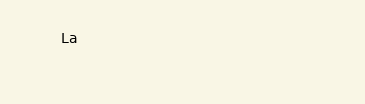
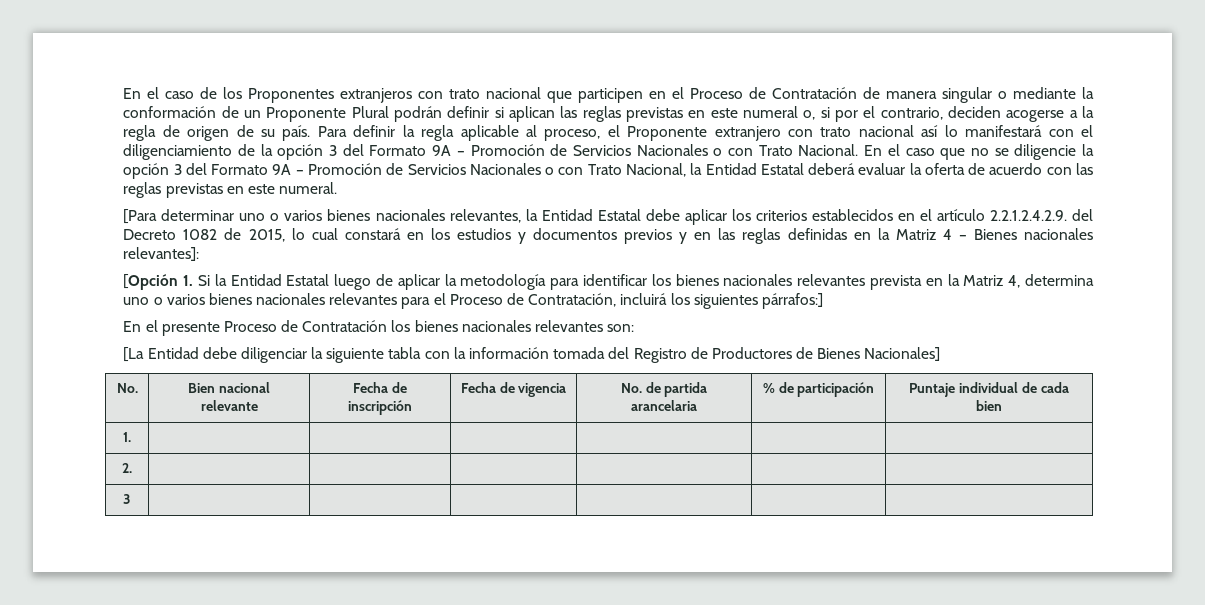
- La
+ En el caso de los Proponentes extranjeros con trato nacional que participen en el Proceso de Contratación de manera singular o mediante la conformación de un Proponente Plural podrán definir si aplican las reglas previstas en este numeral o, si por el contrario, deciden acogerse a la regla de origen de su país. Para definir la regla aplicable al proceso, el Proponente extranjero con trato nacional así lo manifestará con el diligenciamiento de la opción 3 del Formato 9A – Promoción de Servicios Nacionales o con Trato Nacional. En el caso que no se diligencie la opción 3 del Formato 9A – Promoción de Servicios Nacionales o con Trato Nacional, la Entidad Estatal deberá evaluar la oferta de acuerdo con las reglas previstas en este numeral.
+ [Para determinar uno o varios bienes nacionales relevantes, la Entidad Estatal debe aplicar los criterios establecidos en el artículo 2.2.1.2.4.2.9. del Decreto 1082 de 2015, lo cual constará en los estudios y documentos previos y en las reglas definidas en la Matriz 4 – Bienes nacionales relevantes]:
+ [Opción 1. Si la Entidad Estatal luego de aplicar la metodología para identificar los bienes nacionales relevantes prevista en la Matriz 4, determina uno o varios bienes nacionales relevantes para el Proceso de Contratación, incluirá los siguientes párrafos:]
+ En el presente Proceso de Contratación los bienes nacionales relevantes son:
+ [La Entidad debe diligenciar la siguiente tabla con la información tomada del Registro de Productores de Bienes Nacionales]
+ No. | Bien nacional relevante | Fecha de inscripción | Fecha de vigencia | No. de partida arancelaria | % de participación | Puntaje individual de cada bien
+ 1. | | | | | |
+ 2. | | | | | |
+ 3 | | | | | |

